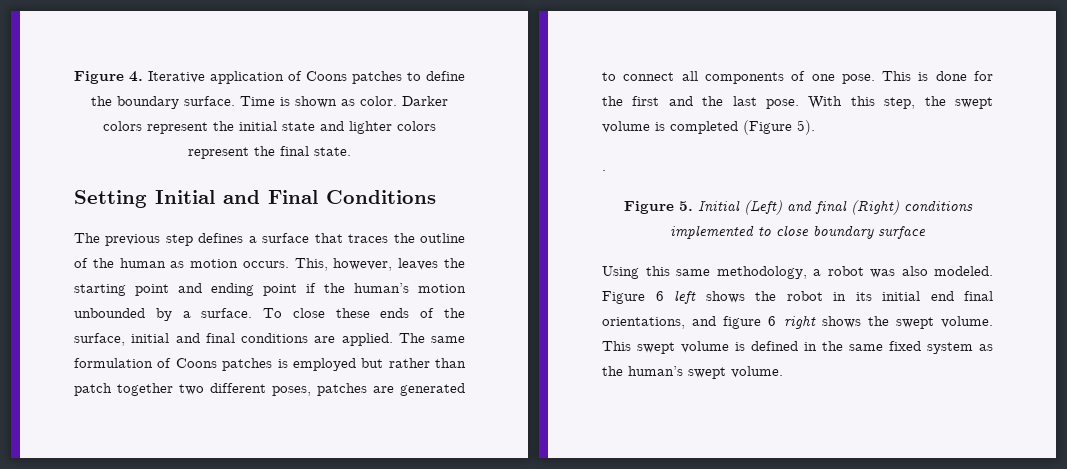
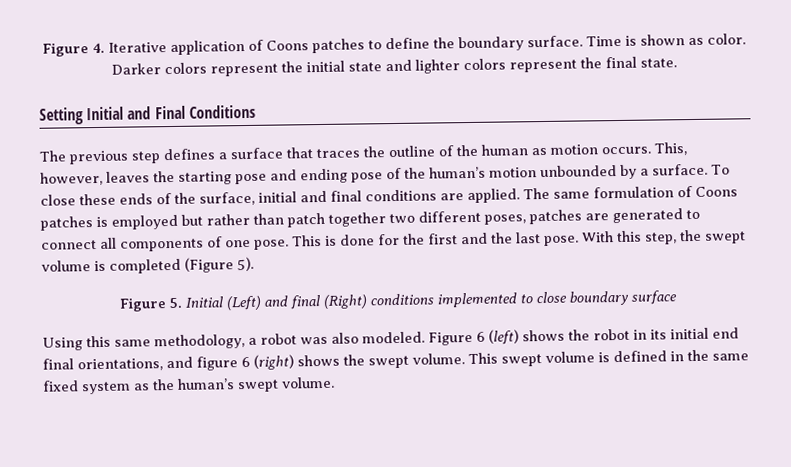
- This, however, leaves the starting point and ending point if the human’s motion unbounded by a surface.
+ This, however, leaves the starting pose and ending pose of the human’s motion unbounded by a surface.
- .
- Figure 6 left shows the robot in its initial end final orientations, and figure 6 right shows the swept volume.
+ Figure 6 (left) shows the robot in its initial end final orientations, and figure 6 (right) shows the swept volume.

